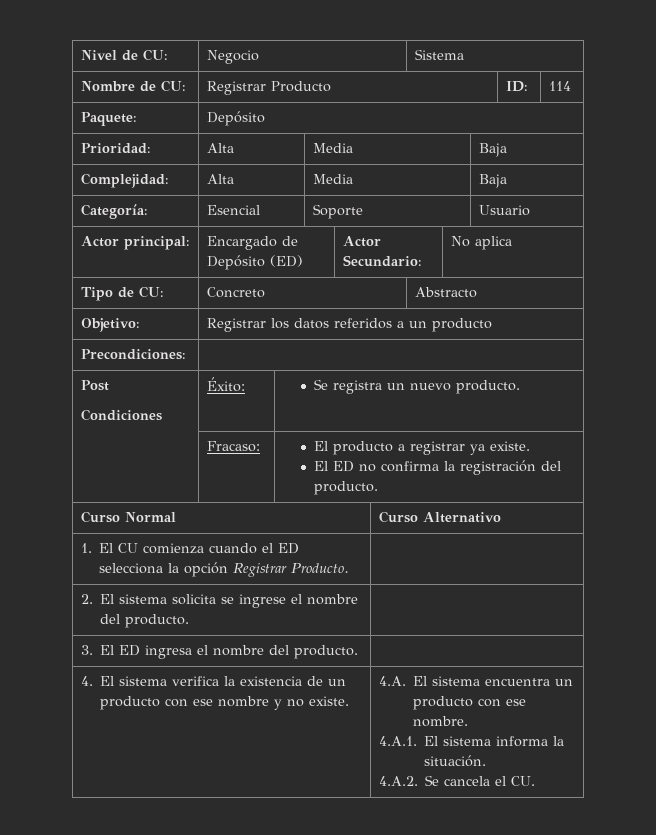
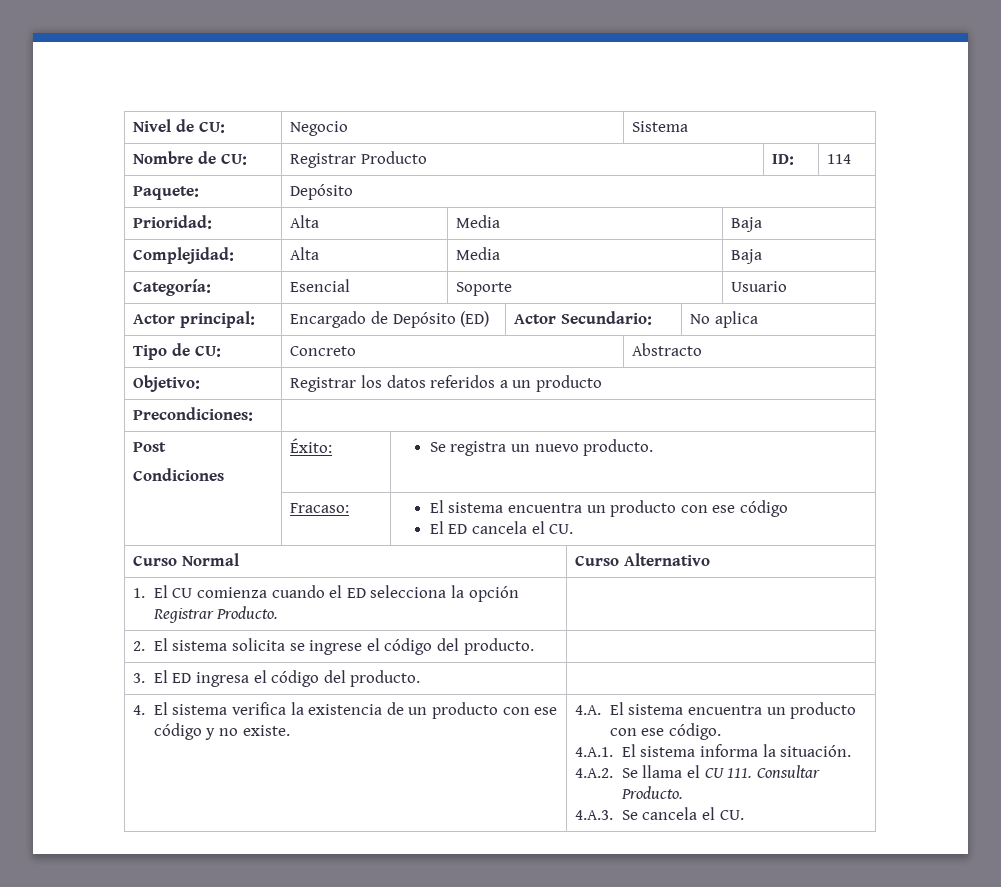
- | Fracaso: | El producto a registrar ya existe.
- El ED no confirma la registración del producto.
+ | Fracaso: | El sistema encuentra un producto con ese código
+ El ED cancela el CU.
- 2. El sistema solicita se ingrese el nombre del producto. |
+ 2. El sistema solicita se ingrese el código del producto. |
- 3. El ED ingresa el nombre del producto. |
+ 3. El ED ingresa el código del producto. |
- 4. El sistema verifica la existencia de un producto con ese nombre y no existe.
+ 4. El sistema verifica la existencia de un producto con ese código y no existe.
- 4.A. El sistema encuentra un producto con ese nombre.
+ 4.A. El sistema encuentra un producto con ese código.
- 4.A.2. Se cancela el CU.
+ 4.A.2. Se llama el CU 111. Consultar Producto.
+ 4.A.3. Se cancela el CU.

